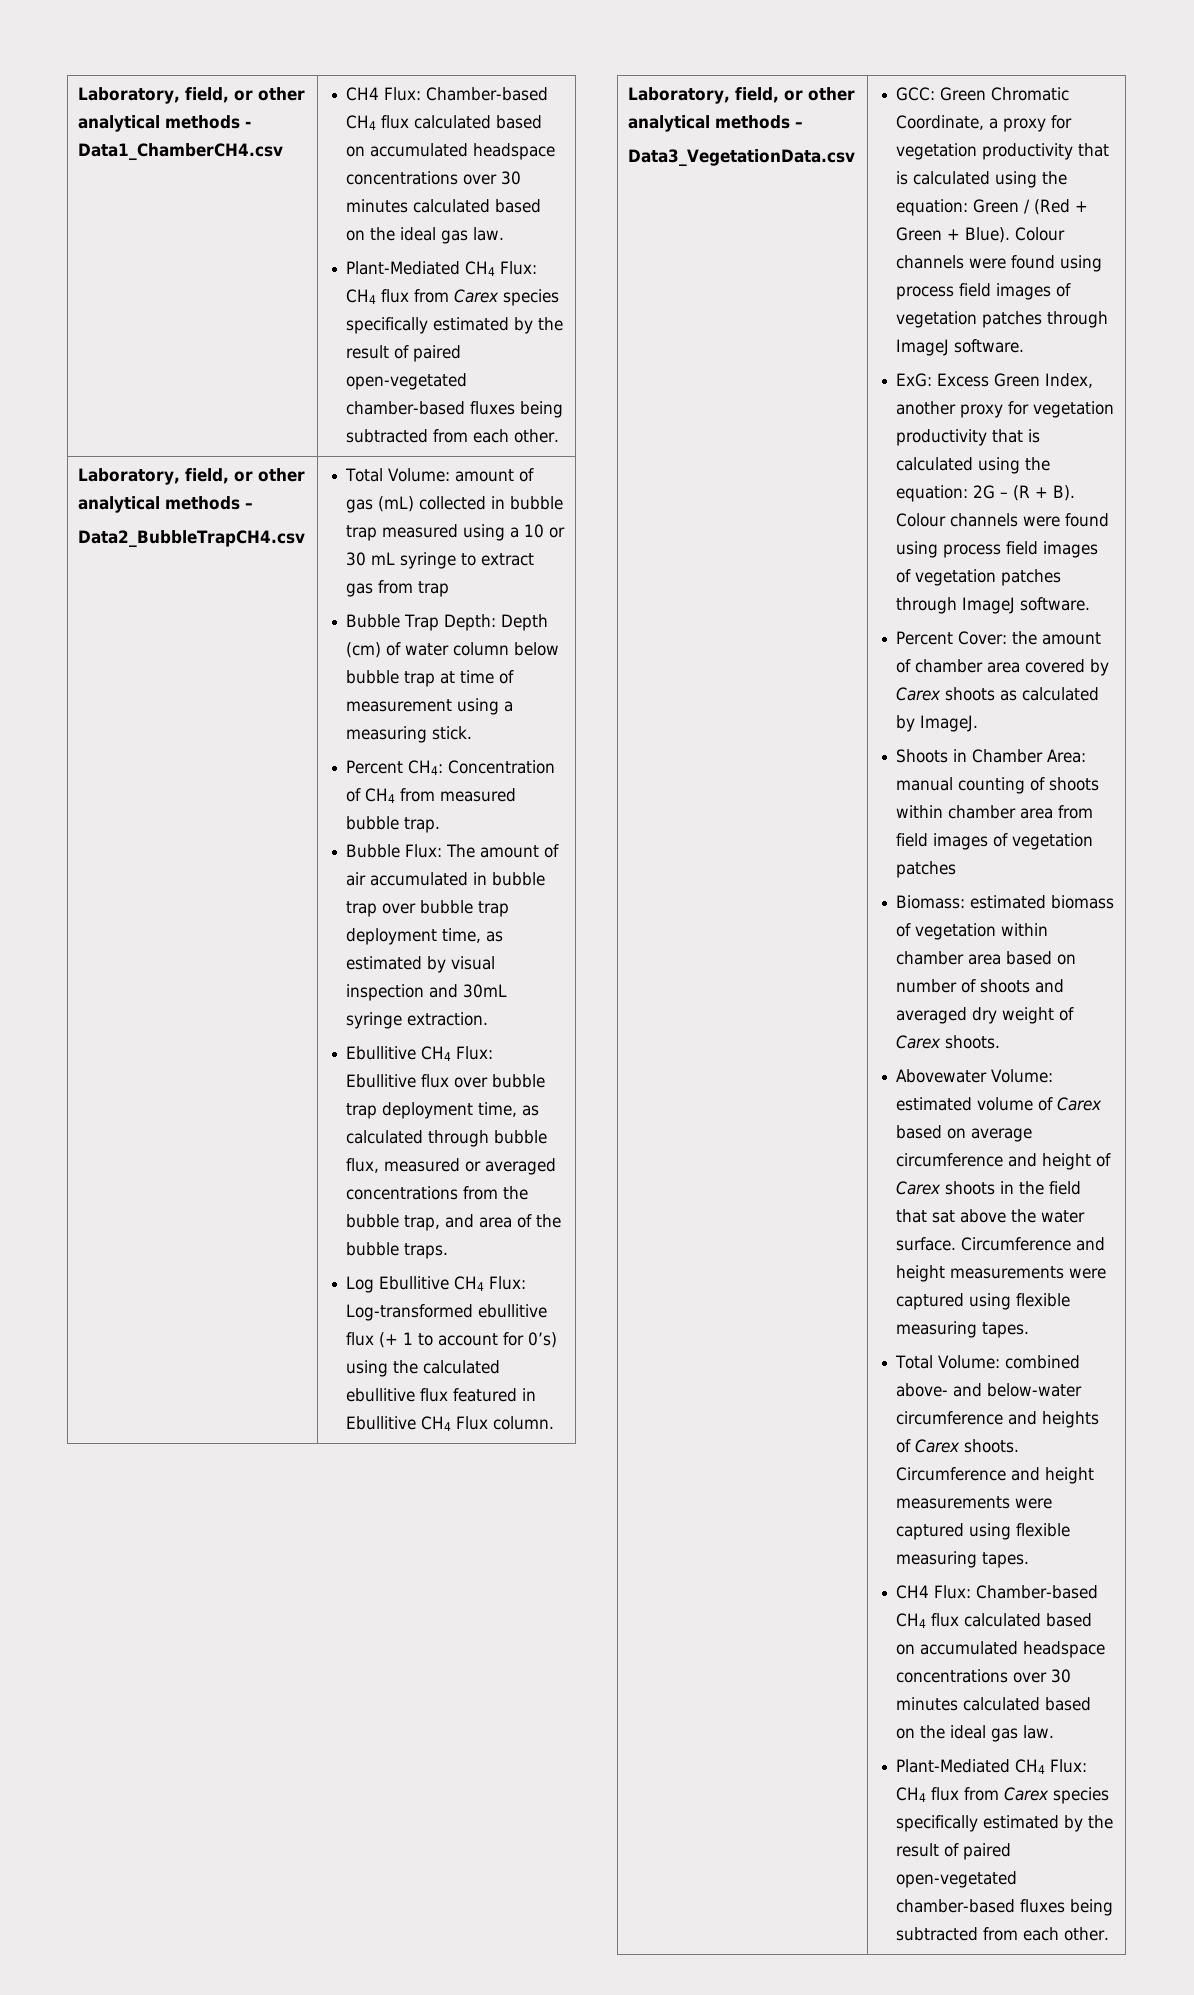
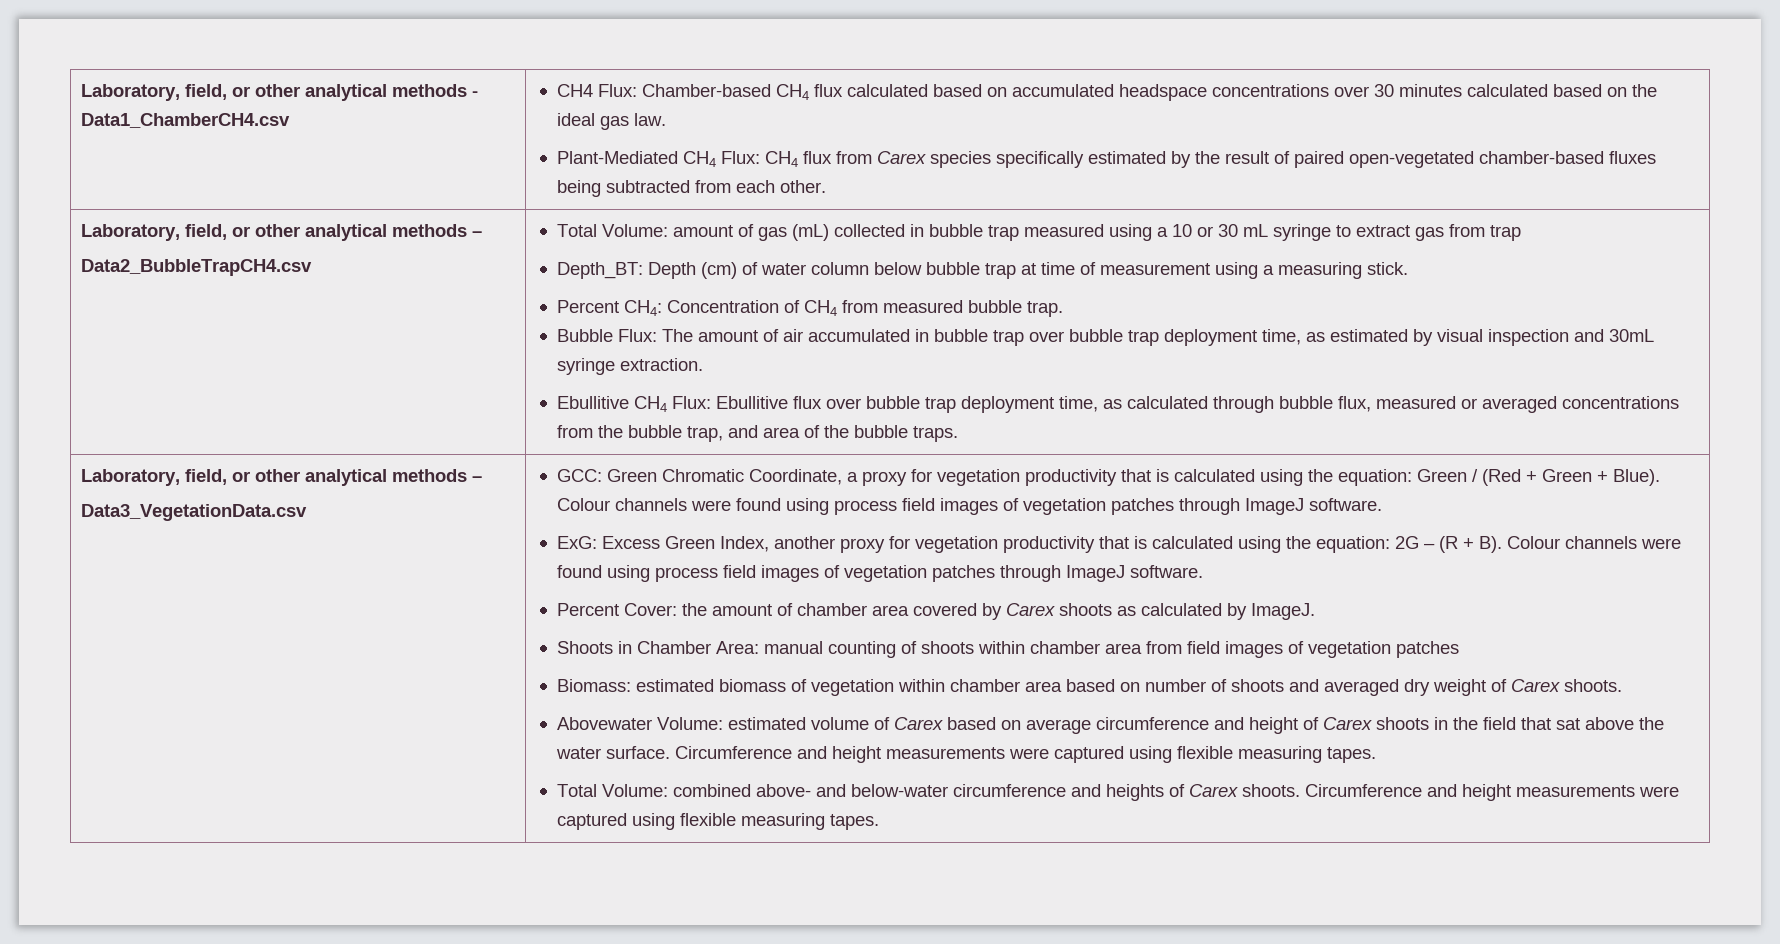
- Bubble Trap Depth: Depth (cm) of water column below bubble trap at time of measurement using a measuring stick.
+ Depth_BT: Depth (cm) of water column below bubble trap at time of measurement using a measuring stick.
- Log Ebullitive CH4 Flux: Log-transformed ebullitive flux (+ 1 to account for 0’s) using the calculated ebullitive flux featured in Ebullitive CH4 Flux column.
  Total Volume: combined above- and below-water circumference and heights of Carex shoots. Circumference and height measurements were captured using flexible measuring tapes.
- CH4 Flux: Chamber-based CH4 flux calculated based on accumulated headspace concentrations over 30 minutes calculated based on the ideal gas law.
- Plant-Mediated CH4 Flux: CH4 flux from Carex species specifically estimated by the result of paired open-vegetated chamber-based fluxes being subtracted from each other.

